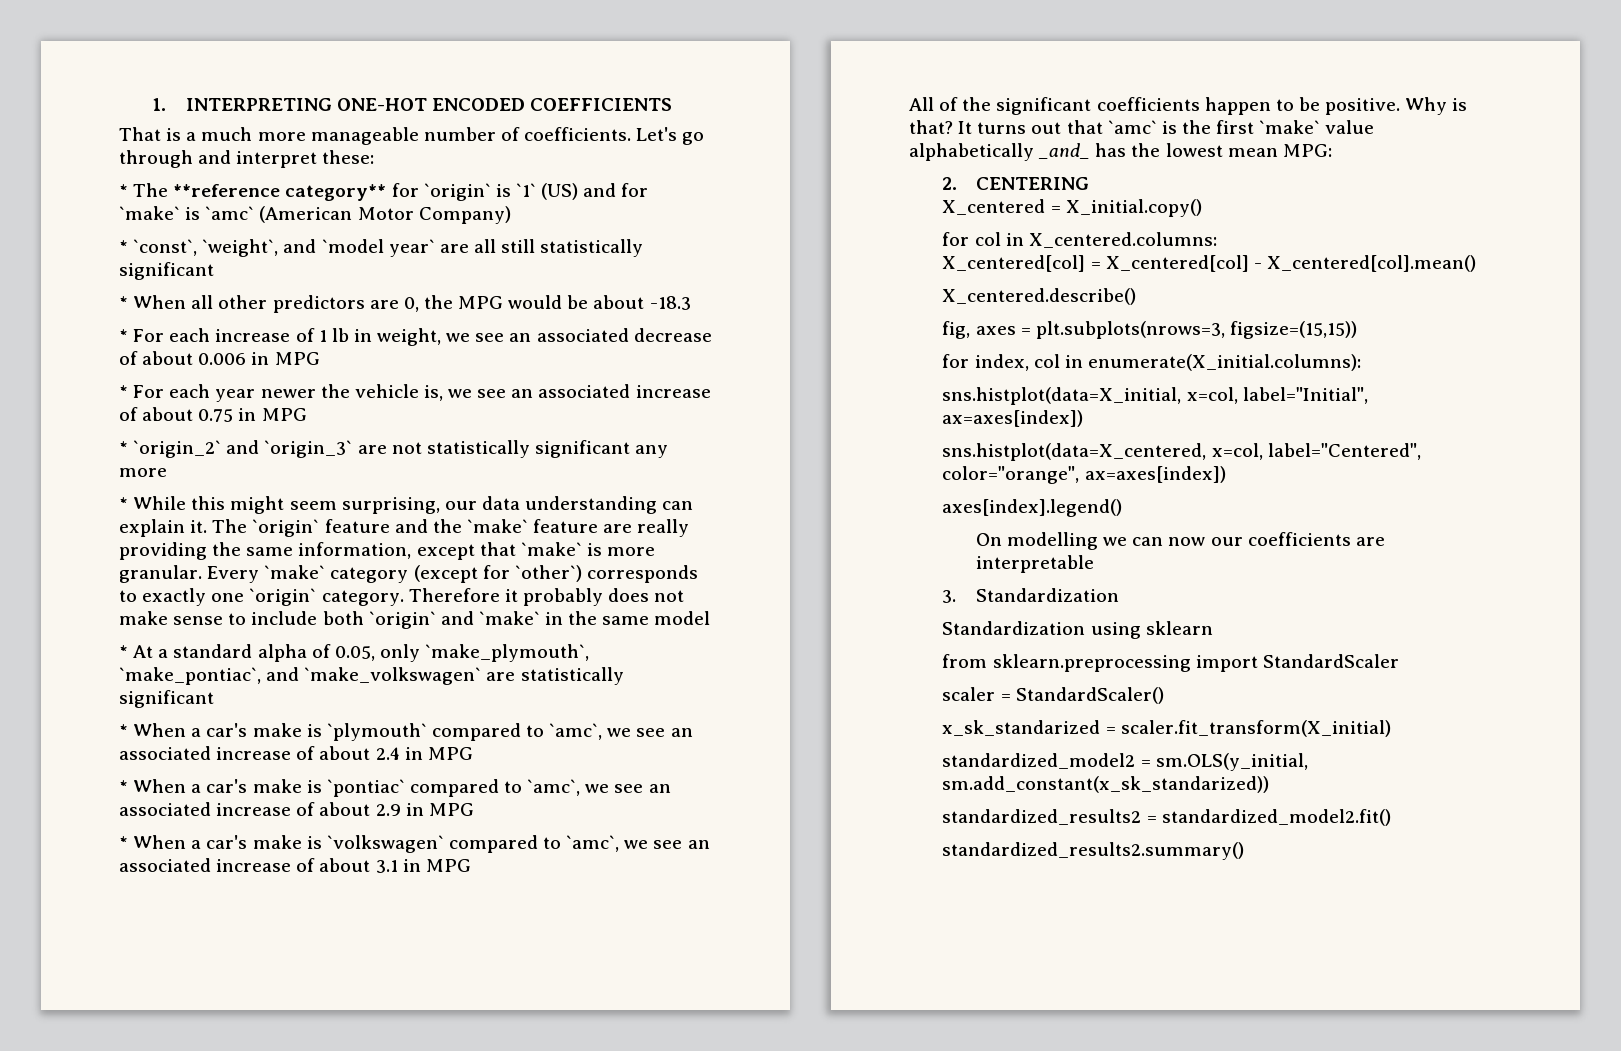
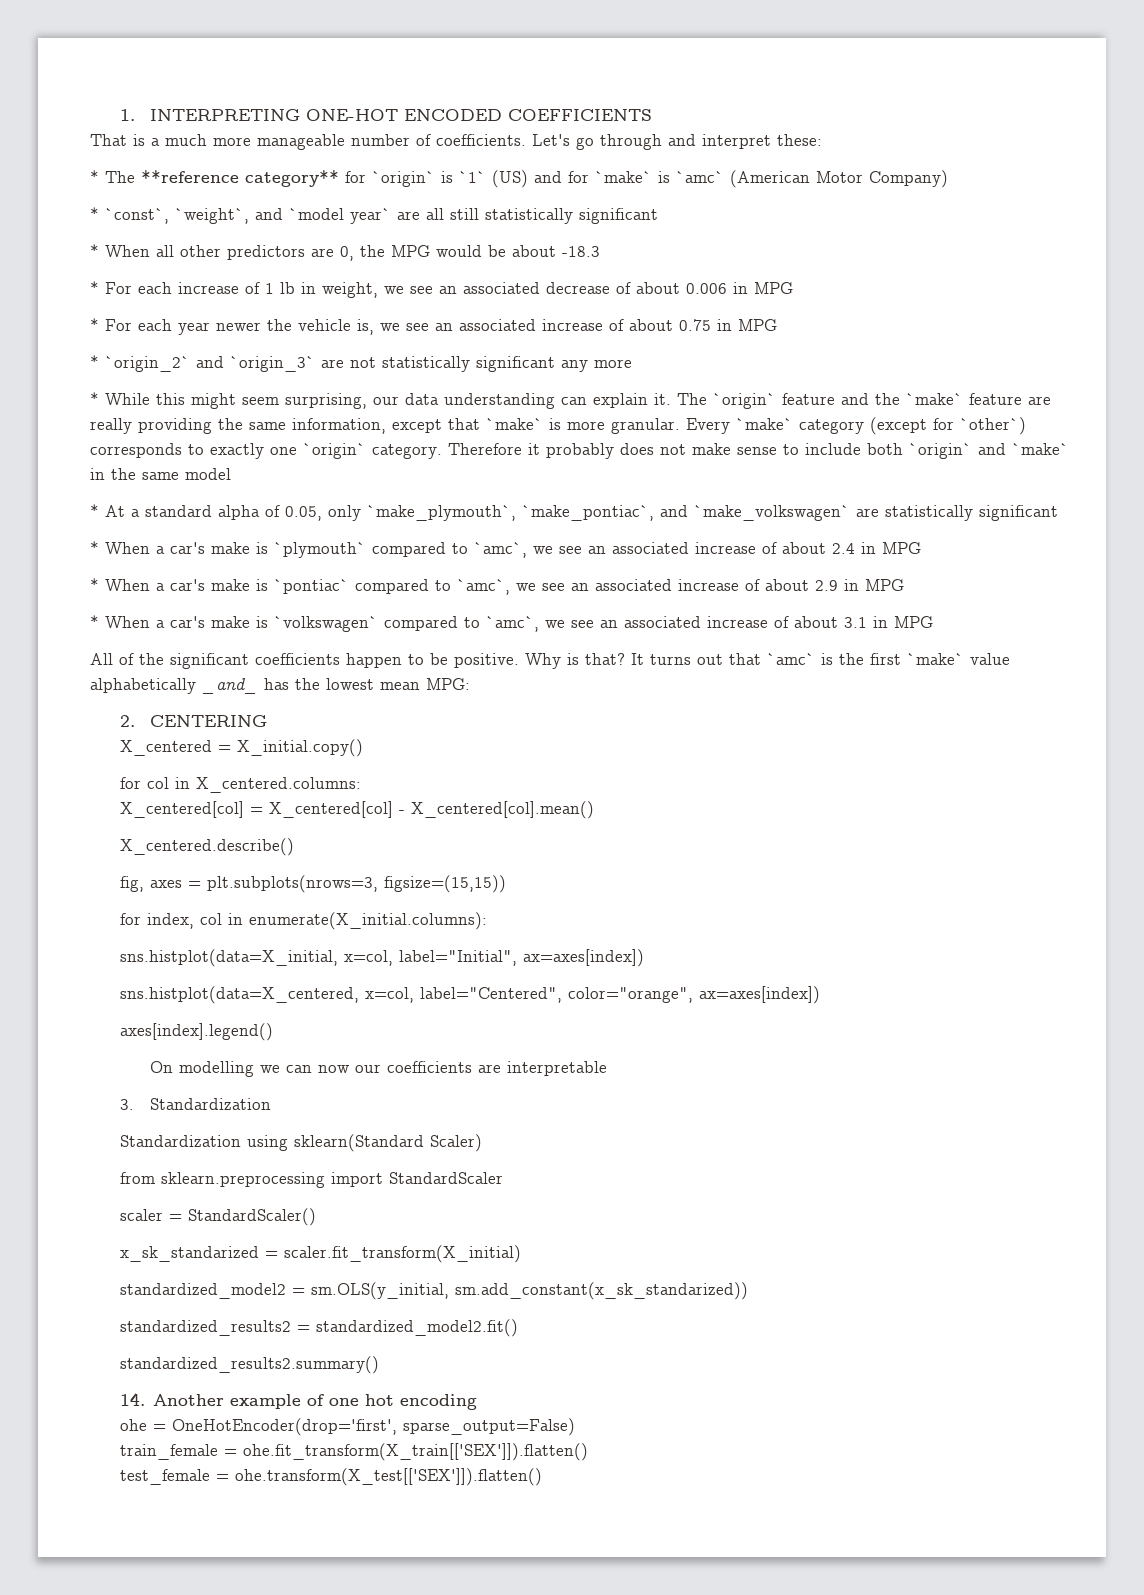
- Standardization using sklearn
+ Standardization using sklearn(Standard Scaler)
+ 14. Another example of one hot encoding
+ ohe = OneHotEncoder(drop='first', sparse_output=False)
+ train_female = ohe.fit_transform(X_train[['SEX']]).flatten()
+ test_female = ohe.transform(X_test[['SEX']]).flatten()

